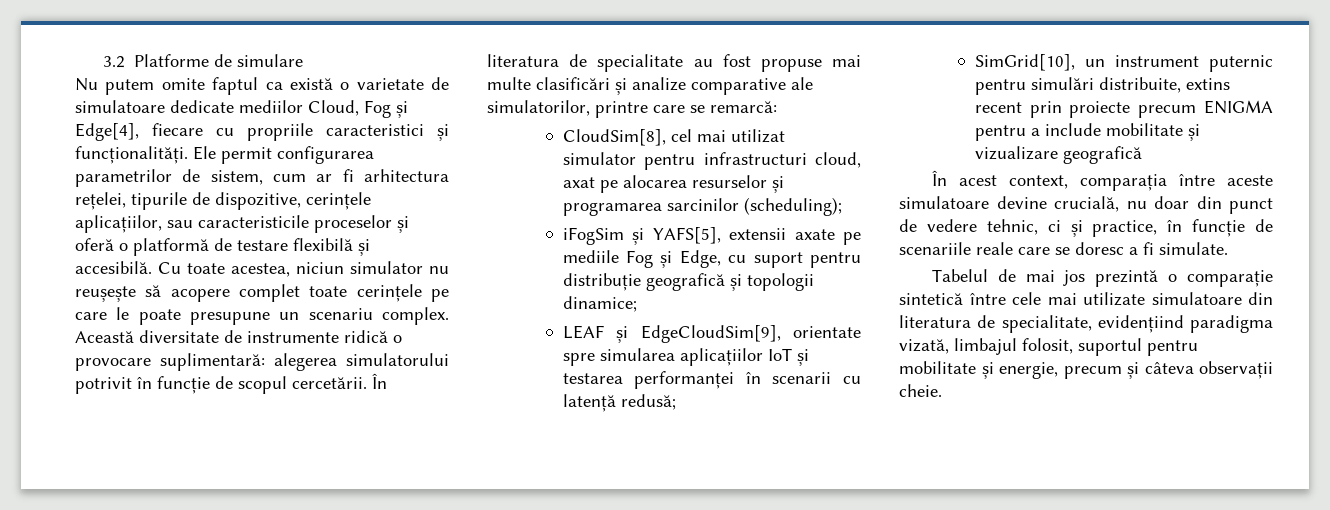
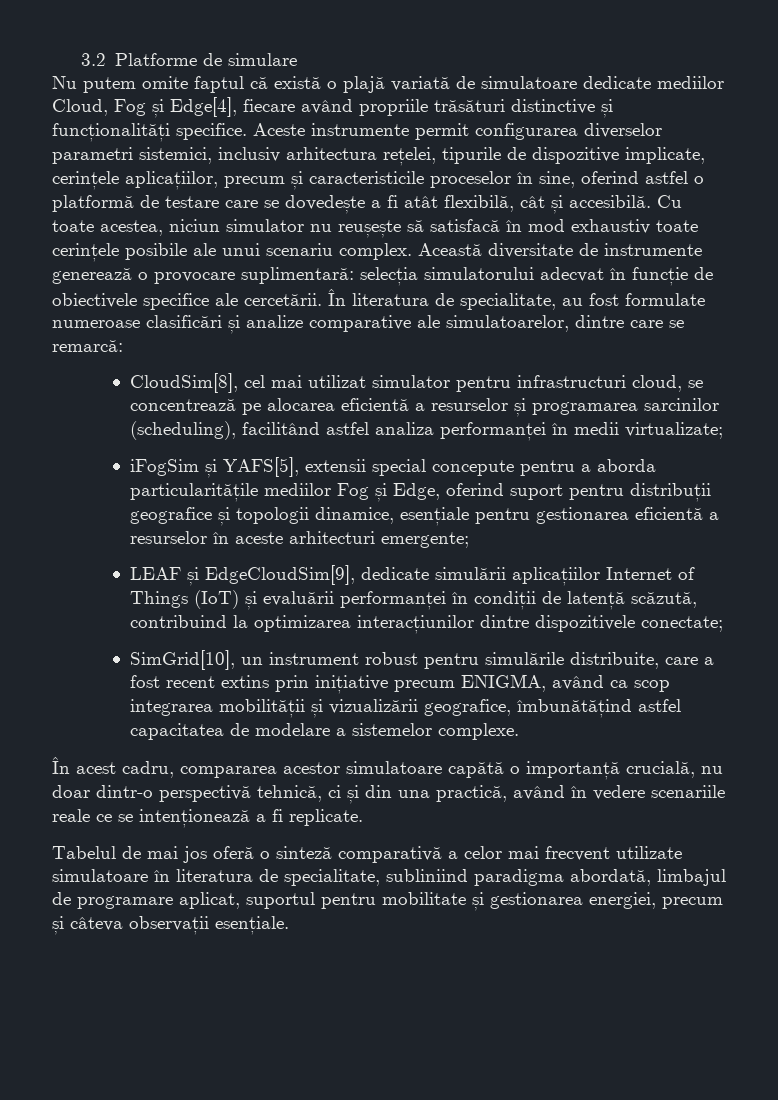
- Nu putem omite faptul ca există o varietate de simulatoare dedicate mediilor Cloud, Fog și Edge[4], fiecare cu propriile caracteristici și funcționalități. Ele permit configurarea parametrilor de sistem, cum ar fi arhitectura rețelei, tipurile de dispozitive, cerințele aplicațiilor, sau caracteristicile proceselor și oferă o platformă de testare flexibilă și accesibilă.
+ Nu putem omite faptul că există o plajă variată de simulatoare dedicate mediilor Cloud, Fog și Edge[4], fiecare având propriile trăsături distinctive și funcționalități specifice. Aceste instrumente permit configurarea diverselor parametri sistemici, inclusiv arhitectura rețelei, tipurile de dispozitive implicate, cerințele aplicațiilor, precum și caracteristicile proceselor în sine, oferind astfel o platformă de testare care se dovedește a fi atât flexibilă, cât și accesibilă.
- Cu toate acestea, niciun simulator nu reușește să acopere complet toate cerințele pe care le poate presupune un scenariu complex.
+ Cu toate acestea, niciun simulator nu reușește să satisfacă în mod exhaustiv toate cerințele posibile ale unui scenariu complex.
- Această diversitate de instrumente ridică o provocare suplimentară: alegerea simulatorului potrivit în funcție de scopul cercetării.
+ Această diversitate de instrumente generează o provocare suplimentară: selecția simulatorului adecvat în funcție de obiectivele specifice ale cercetării.
- În literatura de specialitate au fost propuse mai multe clasificări și analize comparative ale simulatorilor, printre care se remarcă:
+ În literatura de specialitate, au fost formulate numeroase clasificări și analize comparative ale simulatoarelor, dintre care se remarcă:
- CloudSim[8], cel mai utilizat simulator pentru infrastructuri cloud, axat pe alocarea resurselor și programarea sarcinilor (scheduling);
- iFogSim și YAFS[5], extensii axate pe mediile Fog și Edge, cu suport pentru distribuție geografică și topologii dinamice;
- LEAF și EdgeCloudSim[9], orientate spre simularea aplicațiilor IoT și testarea performanței în scenarii cu latență redusă;
- SimGrid[10], un instrument puternic pentru simulări distribuite, extins recent prin proiecte precum ENIGMA pentru a include mobilitate și vizualizare geografică
- În acest context, comparația între aceste simulatoare devine crucială, nu doar din punct de vedere tehnic, ci și practice, în funcție de scenariile reale care se doresc a fi simulate.
+ CloudSim[8], cel mai utilizat simulator pentru infrastructuri cloud, se concentrează pe alocarea eficientă a resurselor și programarea sarcinilor (scheduling), facilitând astfel analiza performanței în medii virtualizate;
+ iFogSim și YAFS[5], extensii special concepute pentru a aborda particularitățile mediilor Fog și Edge, oferind suport pentru distribuții geografice și topologii dinamice, esențiale pentru gestionarea eficientă a resurselor în aceste arhitecturi emergente;
+ LEAF și EdgeCloudSim[9], dedicate simulării aplicațiilor Internet of Things (IoT) și evaluării performanței în condiții de latență scăzută, contribuind la optimizarea interacțiunilor dintre dispozitivele conectate;
+ SimGrid[10], un instrument robust pentru simulările distribuite, care a fost recent extins prin inițiative precum ENIGMA, având ca scop integrarea mobilității și vizualizării geografice, îmbunătățind astfel capacitatea de modelare a sistemelor complexe.
+ În acest cadru, compararea acestor simulatoare capătă o importanță crucială, nu doar dintr-o perspectivă tehnică, ci și din una practică, având în vedere scenariile reale ce se intenționează a fi replicate.
- Tabelul de mai jos prezintă o comparație sintetică între cele mai utilizate simulatoare din literatura de specialitate, evidențiind paradigma vizată, limbajul folosit, suportul pentru mobilitate și energie, precum și câteva observații cheie.
+ Tabelul de mai jos oferă o sinteză comparativă a celor mai frecvent utilizate simulatoare în literatura de specialitate, subliniind paradigma abordată, limbajul de programare aplicat, suportul pentru mobilitate și gestionarea energiei, precum și câteva observații esențiale.

